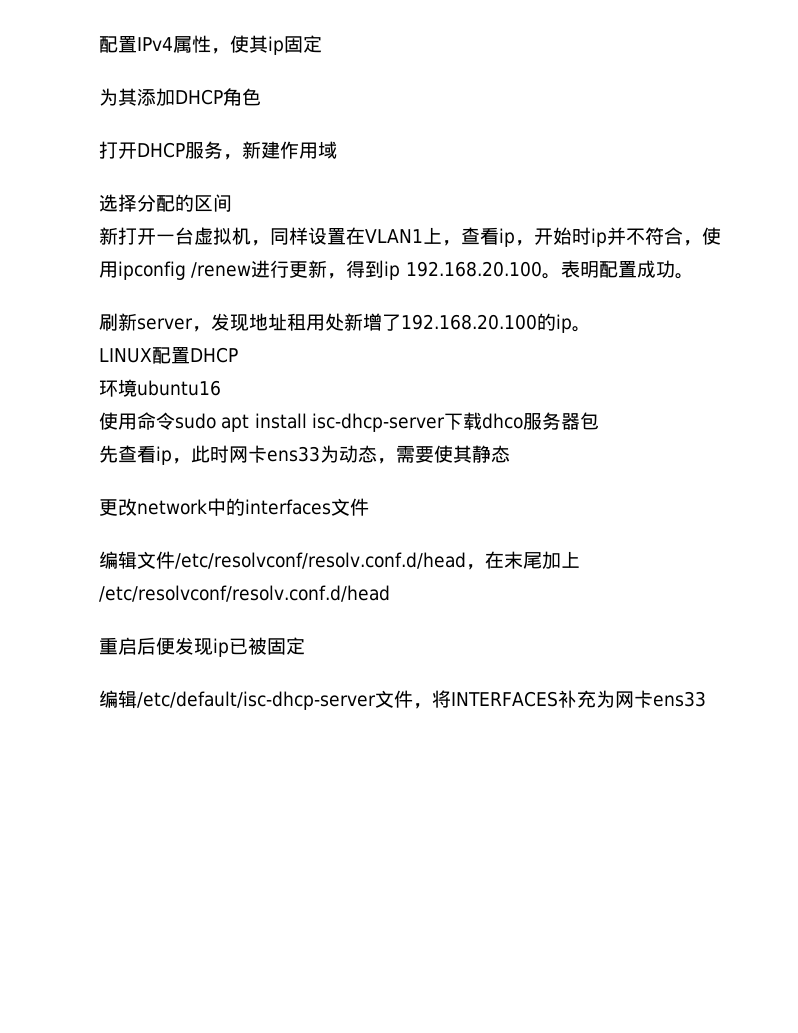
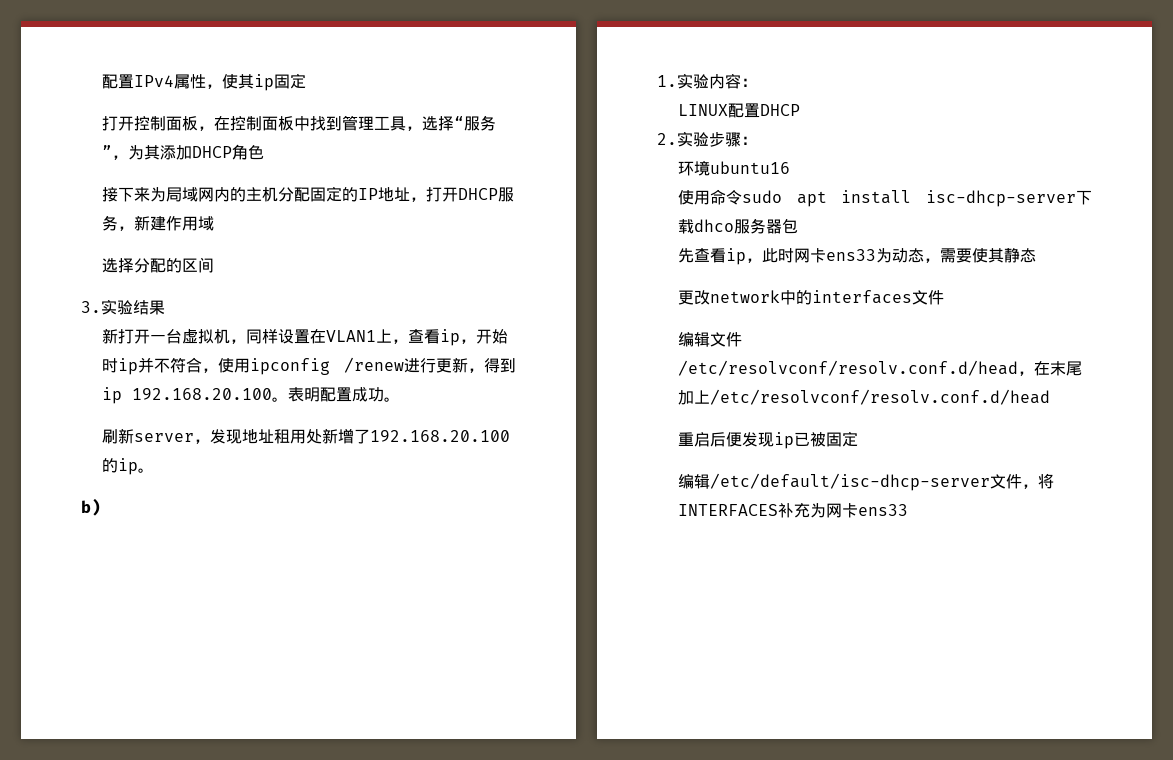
- 为其添加DHCP角色
- 打开DHCP服务，新建作用域
+ 打开控制面板，在控制面板中找到管理工具，选择“服务”，为其添加DHCP角色
+ 接下来为局域网内的主机分配固定的IP地址，打开DHCP服务，新建作用域
+ 3.实验结果
+ b)
+ 1.实验内容：
+ 2.实验步骤：

